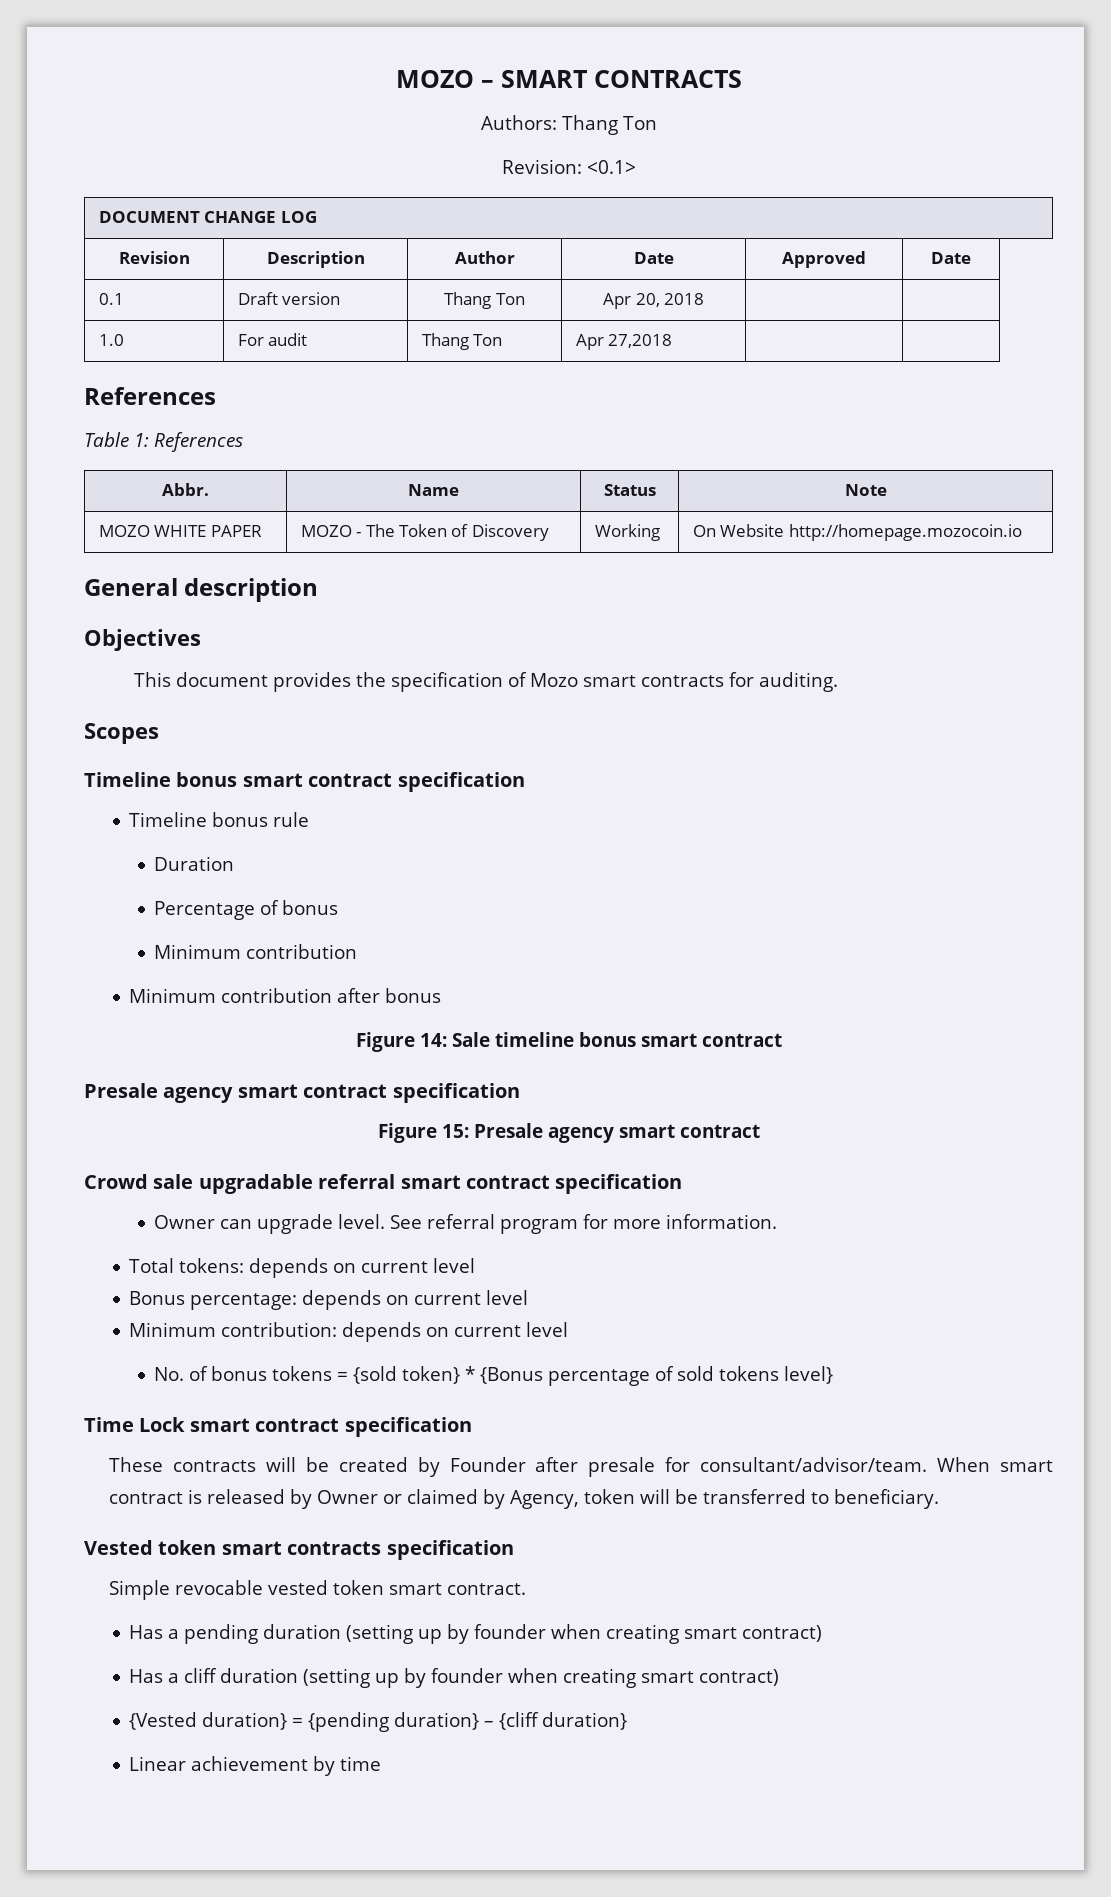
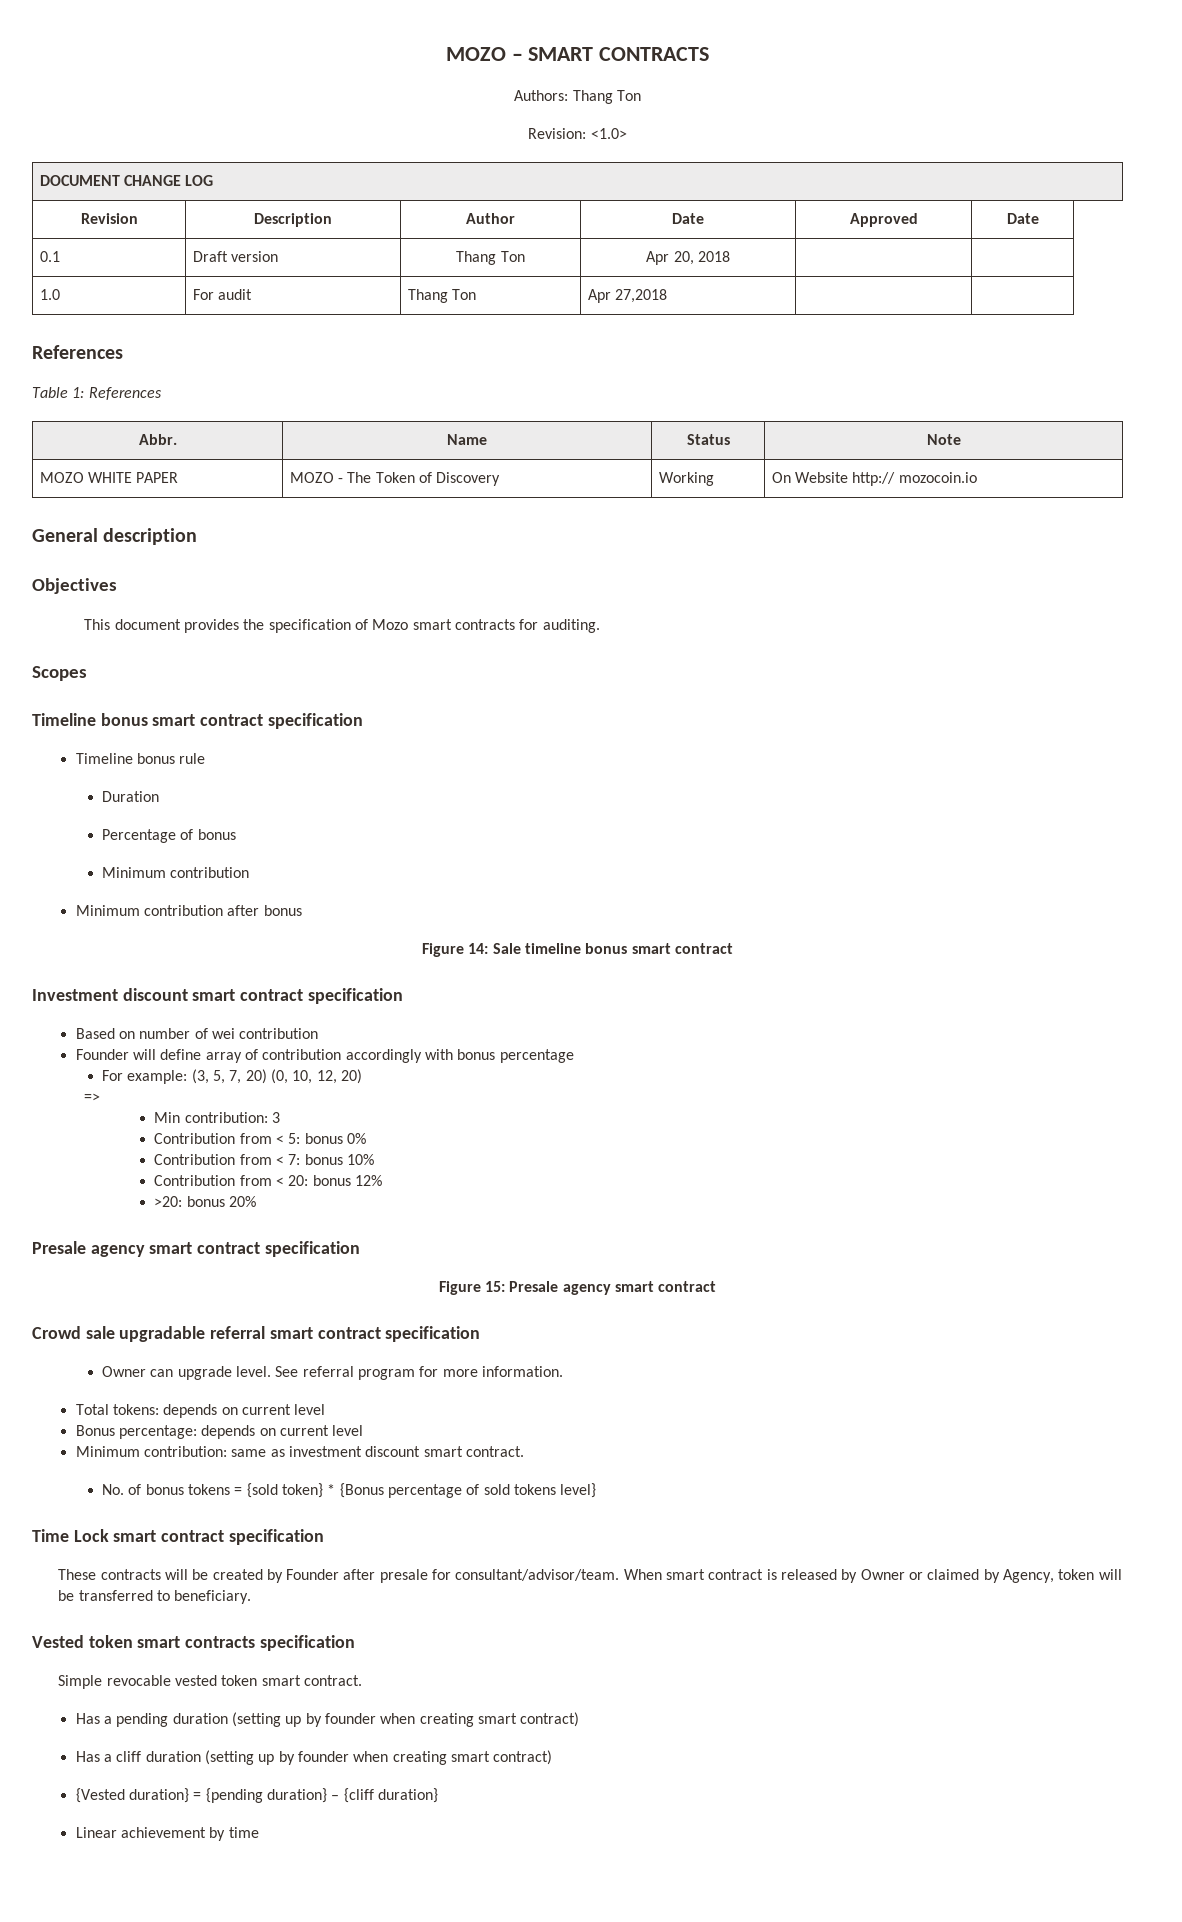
- Revision: <0.1>
+ Revision: <1.0>
- MOZO WHITE PAPER | MOZO - The Token of Discovery | Working | On Website http://homepage.mozocoin.io
+ MOZO WHITE PAPER | MOZO - The Token of Discovery | Working | On Website http:// mozocoin.io
+ Investment discount smart contract specification
+ Based on number of wei contribution
+ Founder will define array of contribution accordingly with bonus percentage
+ For example: (3, 5, 7, 20) (0, 10, 12, 20)
+ =>
+ Min contribution: 3
+ Contribution from < 5: bonus 0%
+ Contribution from < 7: bonus 10%
+ Contribution from < 20: bonus 12%
+ >20: bonus 20%
- Minimum contribution: depends on current level
+ Minimum contribution: same as investment discount smart contract.

